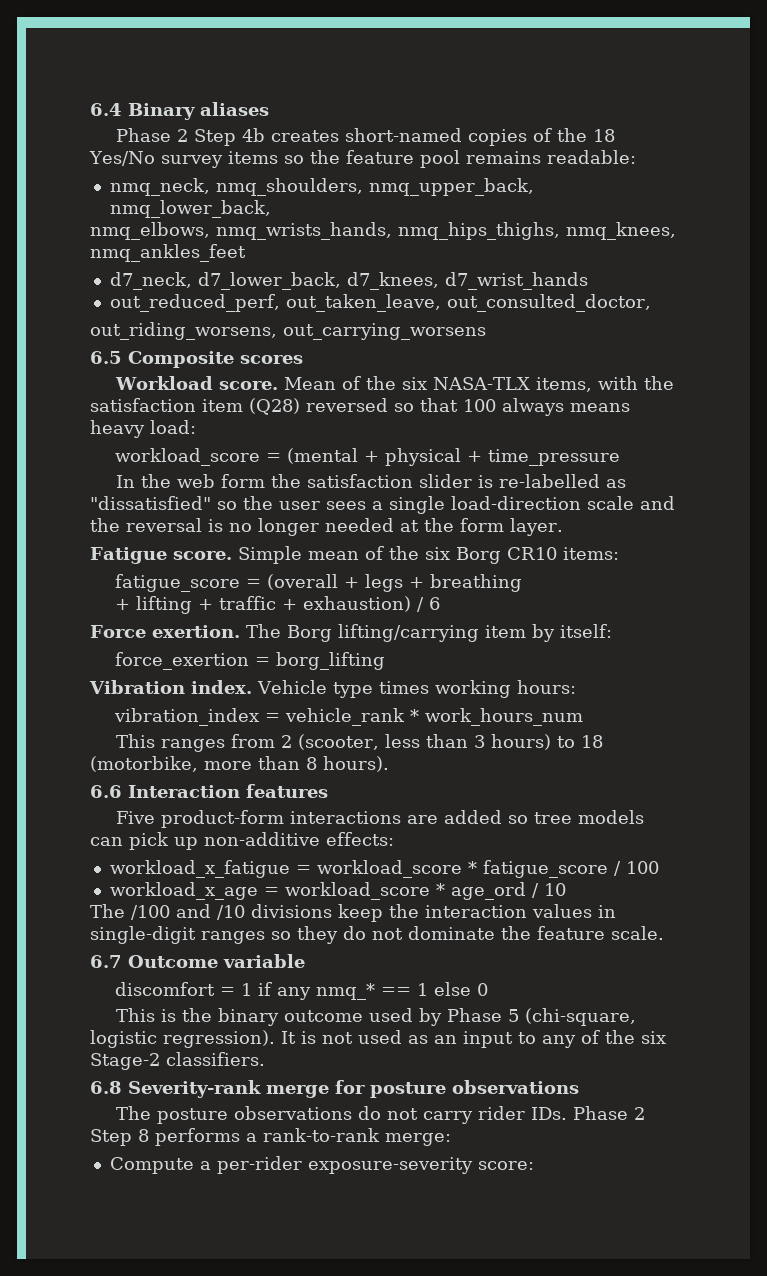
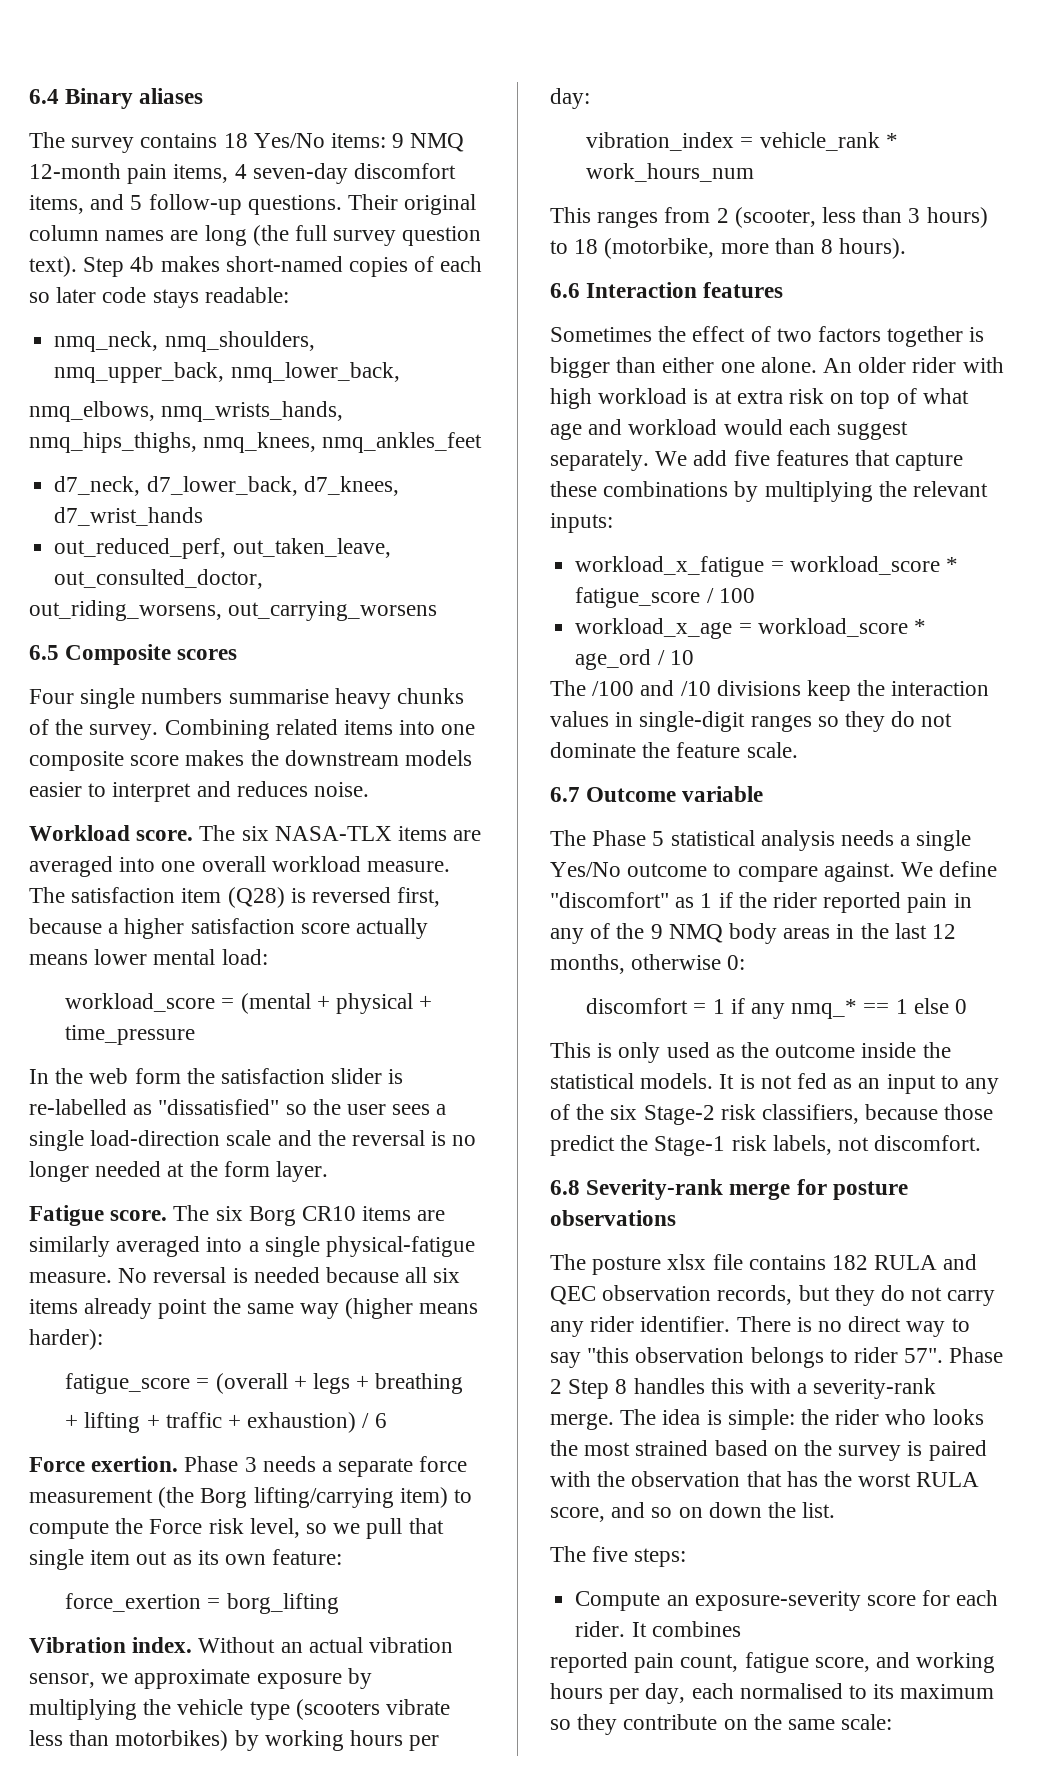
- Phase 2 Step 4b creates short-named copies of the 18 Yes/No survey items so the feature pool remains readable:
+ The survey contains 18 Yes/No items: 9 NMQ 12-month pain items, 4 seven-day discomfort items, and 5 follow-up questions. Their original column names are long (the full survey question text). Step 4b makes short-named copies of each so later code stays readable:
- Workload score. Mean of the six NASA-TLX items, with the satisfaction item (Q28) reversed so that 100 always means heavy load:
+ Four single numbers summarise heavy chunks of the survey. Combining related items into one composite score makes the downstream models easier to interpret and reduces noise.
+ Workload score. The six NASA-TLX items are averaged into one overall workload measure. The satisfaction item (Q28) is reversed first, because a higher satisfaction score actually means lower mental load:
- Simple mean of the six Borg CR10 items:
+ The six Borg CR10 items are similarly averaged into a single physical-fatigue measure. No reversal is needed because all six items already point the same way (higher means harder):
- The Borg lifting/carrying item by itself:
+ Phase 3 needs a separate force measurement (the Borg lifting/carrying item) to compute the Force risk level, so we pull that single item out as its own feature:
- Vehicle type times working hours:
+ Without an actual vibration sensor, we approximate exposure by multiplying the vehicle type (scooters vibrate less than motorbikes) by working hours per day:
- Five product-form interactions are added so tree models can pick up non-additive effects:
+ Sometimes the effect of two factors together is bigger than either one alone. An older rider with high workload is at extra risk on top of what age and workload would each suggest separately. We add five features that capture these combinations by multiplying the relevant inputs:
+ The Phase 5 statistical analysis needs a single Yes/No outcome to compare against. We define "discomfort" as 1 if the rider reported pain in any of the 9 NMQ body areas in the last 12 months, otherwise 0:
- This is the binary outcome used by Phase 5 (chi-square, logistic regression).
+ This is only used as the outcome inside the statistical models.
- It is not used as an input to any of the six Stage-2 classifiers.
+ It is not fed as an input to any of the six Stage-2 risk classifiers, because those predict the Stage-1 risk labels, not discomfort.
- The posture observations do not carry rider IDs. Phase 2 Step 8 performs a rank-to-rank merge:
- Compute a per-rider exposure-severity score:
+ The posture xlsx file contains 182 RULA and QEC observation records, but they do not carry any rider identifier. There is no direct way to say "this observation belongs to rider 57". Phase 2 Step 8 handles this with a severity-rank merge. The idea is simple: the rider who looks the most strained based on the survey is paired with the observation that has the worst RULA score, and so on down the list.
+ The five steps:
+ Compute an exposure-severity score for each rider. It combines
+ reported pain count, fatigue score, and working hours per day, each normalised to its maximum so they contribute on the same scale:

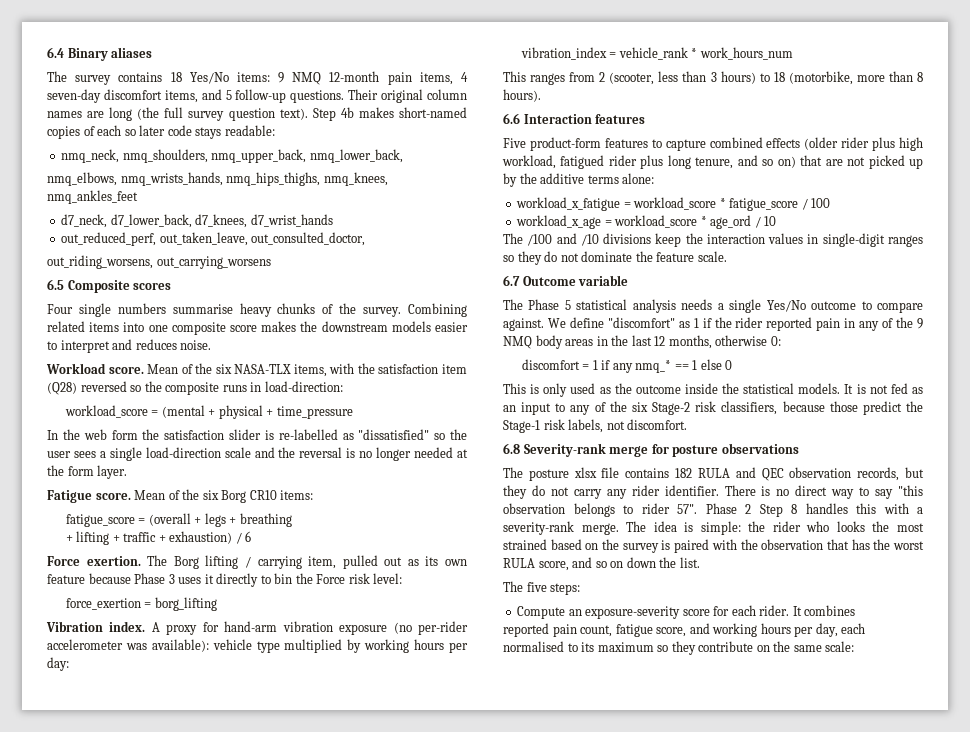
- The six NASA-TLX items are averaged into one overall workload measure. The satisfaction item (Q28) is reversed first, because a higher satisfaction score actually means lower mental load:
+ Mean of the six NASA-TLX items, with the satisfaction item (Q28) reversed so the composite runs in load-direction:
- The six Borg CR10 items are similarly averaged into a single physical-fatigue measure. No reversal is needed because all six items already point the same way (higher means harder):
+ Mean of the six Borg CR10 items:
- Phase 3 needs a separate force measurement (the Borg lifting/carrying item) to compute the Force risk level, so we pull that single item out as its own feature:
+ The Borg lifting / carrying item, pulled out as its own feature because Phase 3 uses it directly to bin the Force risk level:
- Without an actual vibration sensor, we approximate exposure by multiplying the vehicle type (scooters vibrate less than motorbikes) by working hours per day:
+ A proxy for hand-arm vibration exposure (no per-rider accelerometer was available): vehicle type multiplied by working hours per day:
- Sometimes the effect of two factors together is bigger than either one alone. An older rider with high workload is at extra risk on top of what age and workload would each suggest separately. We add five features that capture these combinations by multiplying the relevant inputs:
+ Five product-form features to capture combined effects (older rider plus high workload, fatigued rider plus long tenure, and so on) that are not picked up by the additive terms alone:

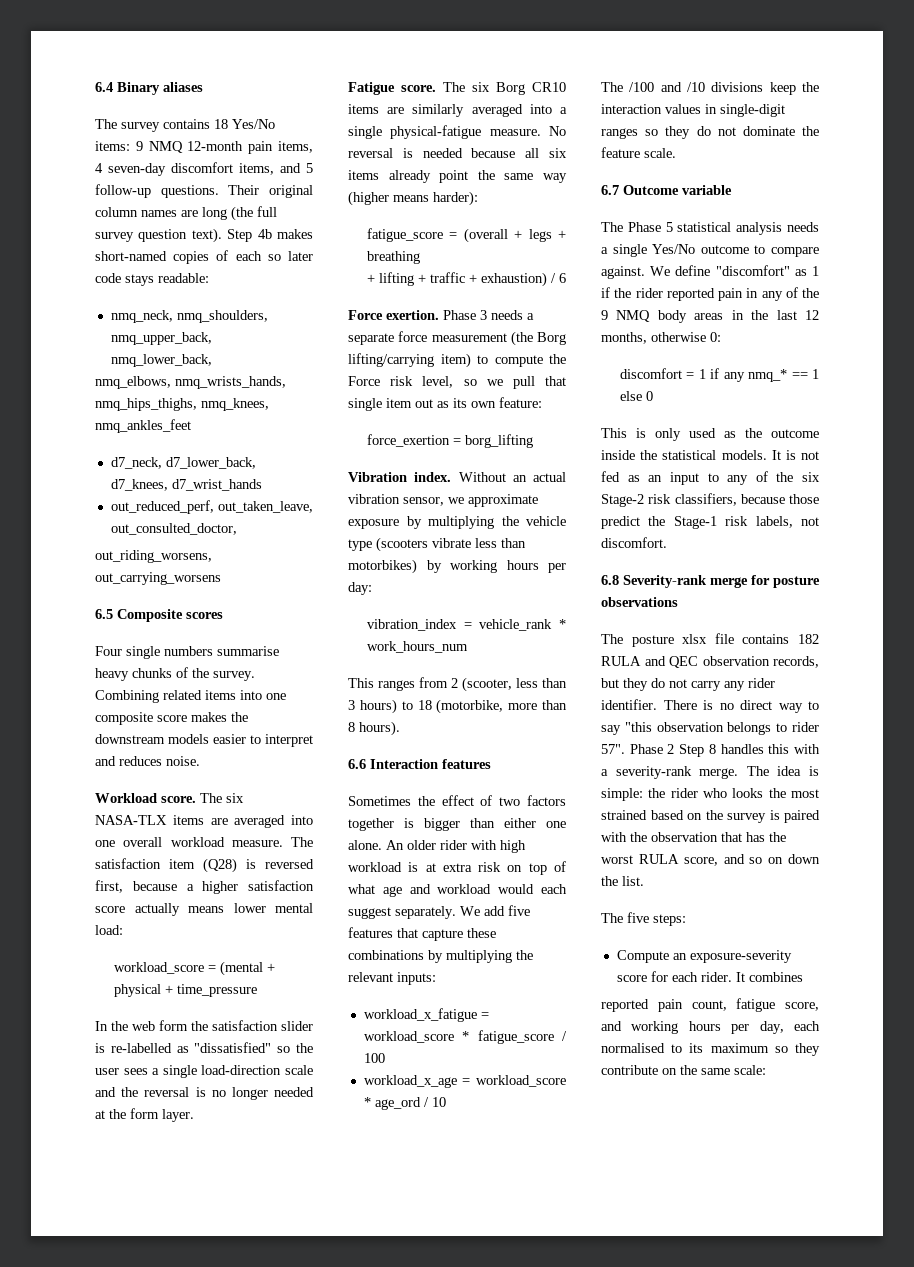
- Mean of the six NASA-TLX items, with the satisfaction item (Q28) reversed so the composite runs in load-direction:
+ The six NASA-TLX items are averaged into one overall workload measure. The satisfaction item (Q28) is reversed first, because a higher satisfaction score actually means lower mental load:
- Mean of the six Borg CR10 items:
+ The six Borg CR10 items are similarly averaged into a single physical-fatigue measure. No reversal is needed because all six items already point the same way (higher means harder):
- The Borg lifting / carrying item, pulled out as its own feature because Phase 3 uses it directly to bin the Force risk level:
+ Phase 3 needs a separate force measurement (the Borg lifting/carrying item) to compute the Force risk level, so we pull that single item out as its own feature:
- A proxy for hand-arm vibration exposure (no per-rider accelerometer was available): vehicle type multiplied by working hours per day:
+ Without an actual vibration sensor, we approximate exposure by multiplying the vehicle type (scooters vibrate less than motorbikes) by working hours per day:
- Five product-form features to capture combined effects (older rider plus high workload, fatigued rider plus long tenure, and so on) that are not picked up by the additive terms alone:
+ Sometimes the effect of two factors together is bigger than either one alone. An older rider with high workload is at extra risk on top of what age and workload would each suggest separately. We add five features that capture these combinations by multiplying the relevant inputs:

